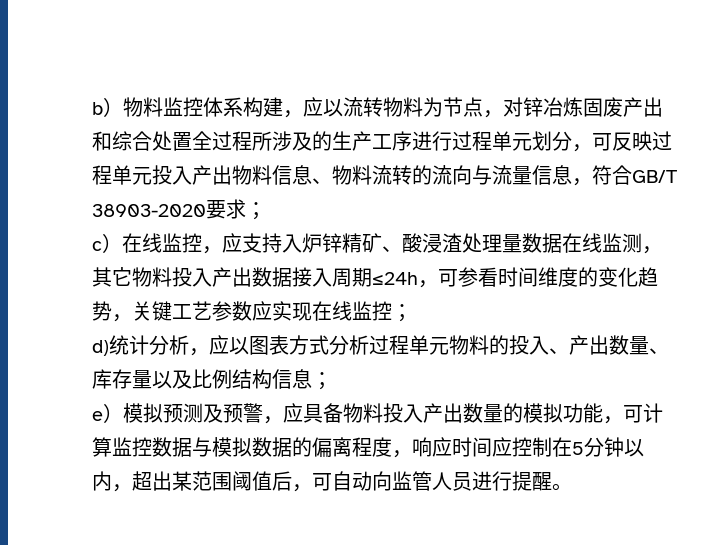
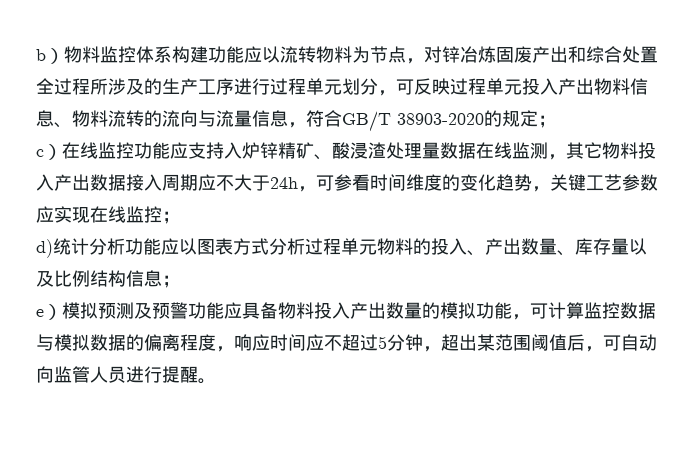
- b）物料监控体系构建，应以流转物料为节点，对锌冶炼固废产出和综合处置全过程所涉及的生产工序进行过程单元划分，可反映过程单元投入产出物料信息、物料流转的流向与流量信息，符合GB/T 38903-2020要求；
+ b）物料监控体系构建功能应以流转物料为节点，对锌冶炼固废产出和综合处置全过程所涉及的生产工序进行过程单元划分，可反映过程单元投入产出物料信息、物料流转的流向与流量信息，符合GB/T 38903-2020的规定；
- c）在线监控，应支持入炉锌精矿、酸浸渣处理量数据在线监测，其它物料投入产出数据接入周期≤24h，可参看时间维度的变化趋势，关键工艺参数应实现在线监控；
+ c）在线监控功能应支持入炉锌精矿、酸浸渣处理量数据在线监测，其它物料投入产出数据接入周期应不大于24h，可参看时间维度的变化趋势，关键工艺参数应实现在线监控；
- d)统计分析，应以图表方式分析过程单元物料的投入、产出数量、库存量以及比例结构信息；
+ d)统计分析功能应以图表方式分析过程单元物料的投入、产出数量、库存量以及比例结构信息；
- e）模拟预测及预警，应具备物料投入产出数量的模拟功能，可计算监控数据与模拟数据的偏离程度，响应时间应控制在5分钟以内，超出某范围阈值后，可自动向监管人员进行提醒。
+ e）模拟预测及预警功能应具备物料投入产出数量的模拟功能，可计算监控数据与模拟数据的偏离程度，响应时间应不超过5分钟，超出某范围阈值后，可自动向监管人员进行提醒。

